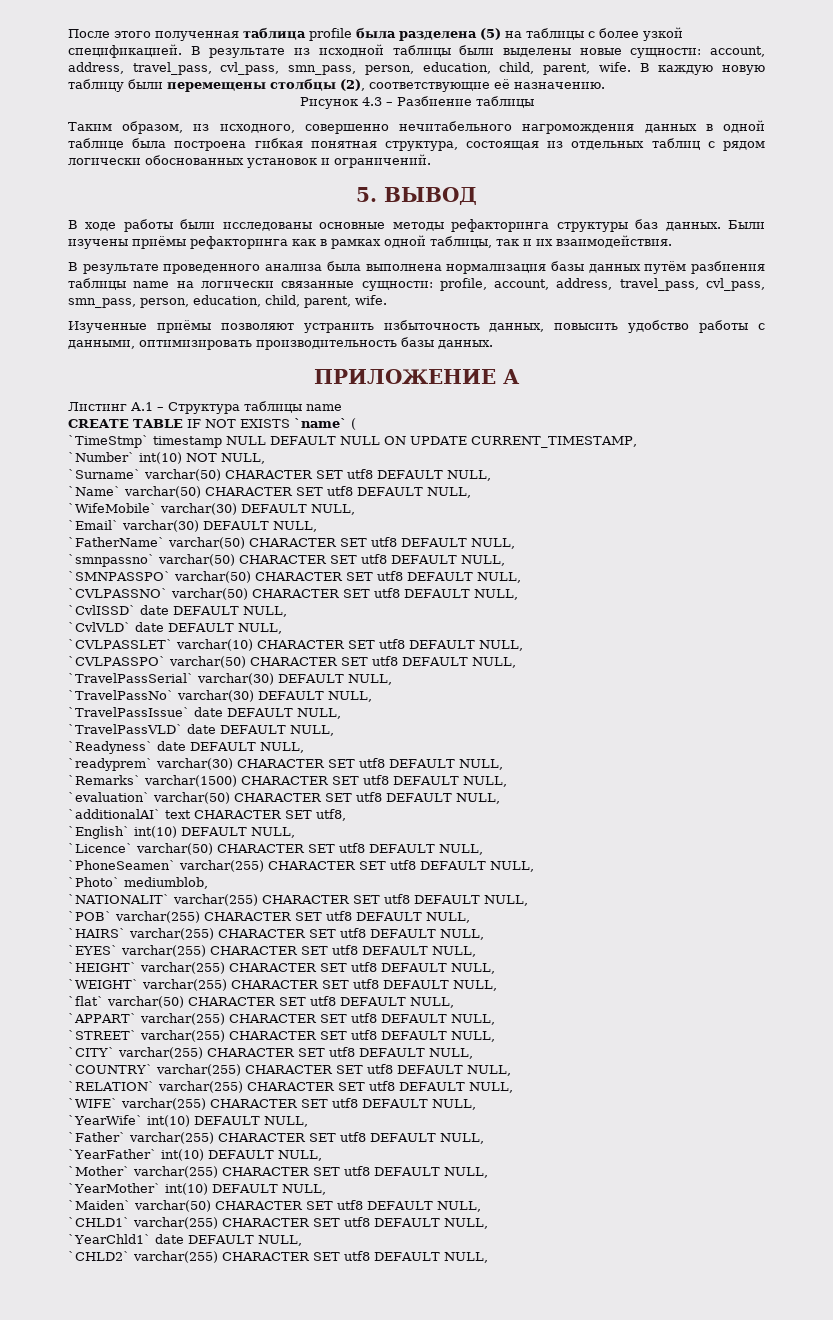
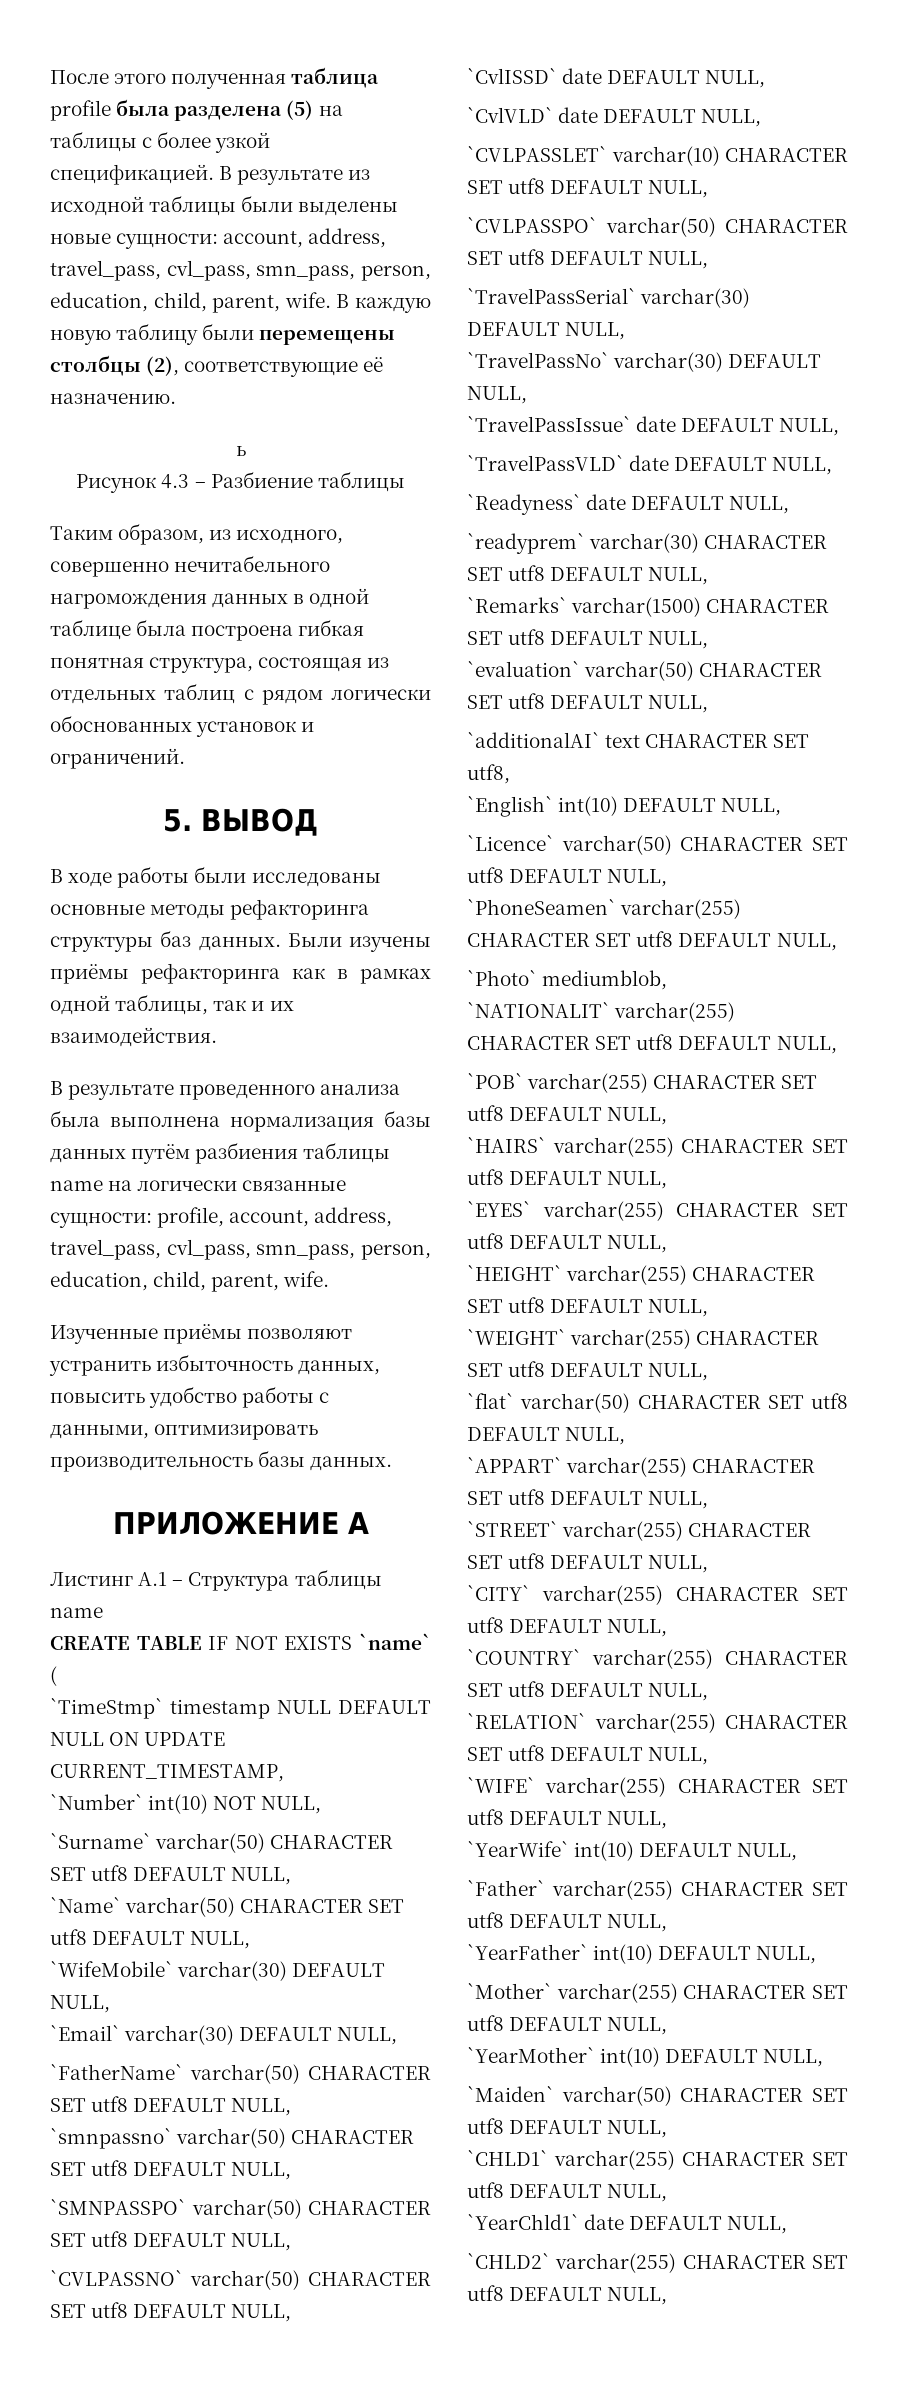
+ ь

